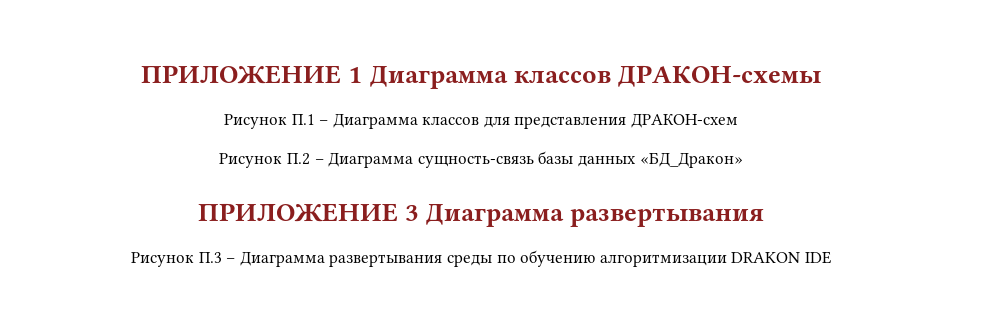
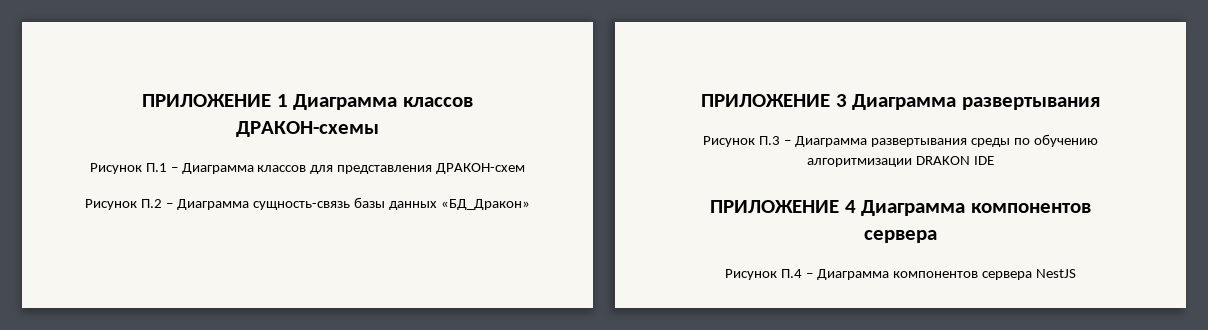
+ ПРИЛОЖЕНИЕ 4 Диаграмма компонентов сервера
+ Рисунок П.4 – Диаграмма компонентов сервера NestJS

